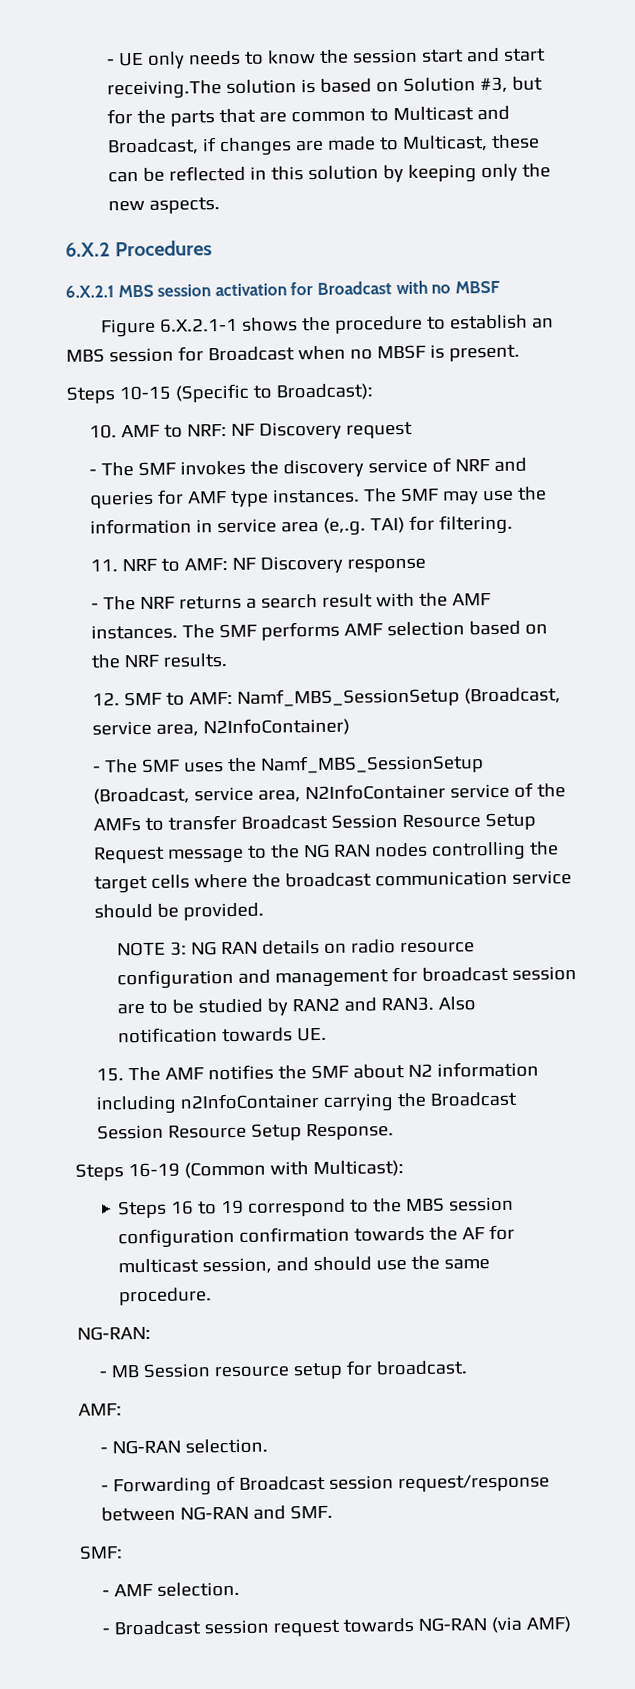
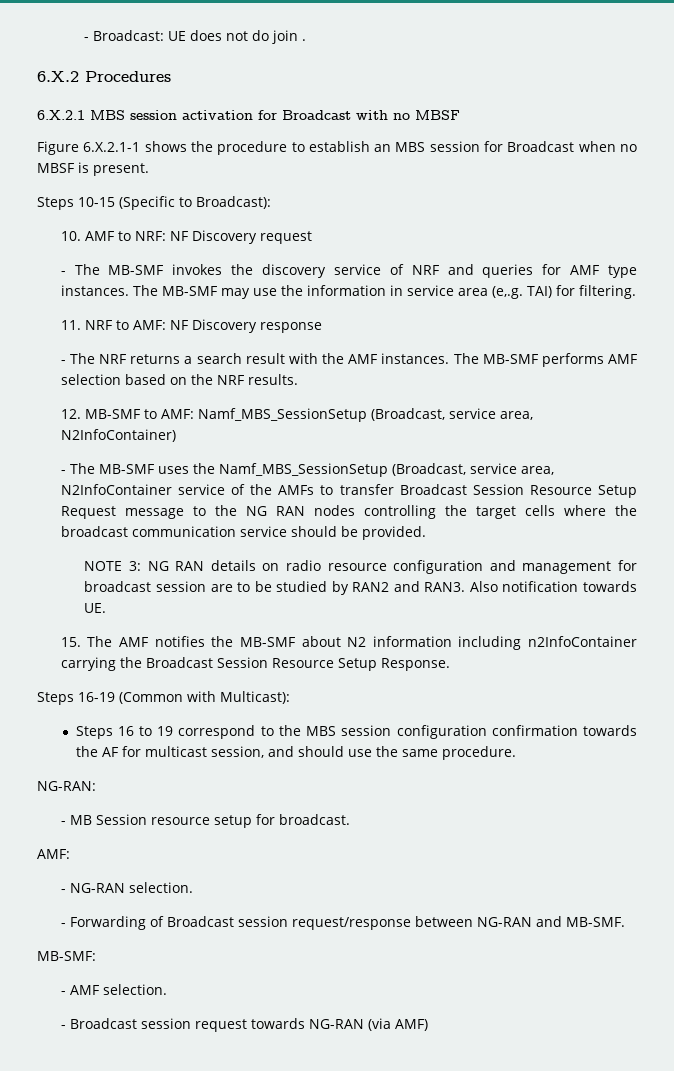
- - UE only needs to know the session start and start receiving.The solution is based on Solution #3, but for the parts that are common to Multicast and Broadcast, if changes are made to Multicast, these can be reflected in this solution by keeping only the new aspects.
+ - Broadcast: UE does not do join .
- - The SMF invokes the discovery service of NRF and queries for AMF type instances.
+ - The MB-SMF invokes the discovery service of NRF and queries for AMF type instances.
- The SMF may use the information in service area (e,.g. TAI) for filtering.
+ The MB-SMF may use the information in service area (e,.g. TAI) for filtering.
- The SMF performs AMF selection based on the NRF results.
+ The MB-SMF performs AMF selection based on the NRF results.
- 12. SMF to AMF: Namf_MBS_SessionSetup (Broadcast, service area, N2InfoContainer)
+ 12. MB-SMF to AMF: Namf_MBS_SessionSetup (Broadcast, service area, N2InfoContainer)
- - The SMF uses the Namf_MBS_SessionSetup (Broadcast, service area, N2InfoContainer service of the AMFs to transfer Broadcast Session Resource Setup Request message to the NG RAN nodes controlling the target cells where the broadcast communication service should be provided.
+ - The MB-SMF uses the Namf_MBS_SessionSetup (Broadcast, service area, N2InfoContainer service of the AMFs to transfer Broadcast Session Resource Setup Request message to the NG RAN nodes controlling the target cells where the broadcast communication service should be provided.
- 15. The AMF notifies the SMF about N2 information including n2InfoContainer carrying the Broadcast Session Resource Setup Response.
+ 15. The AMF notifies the MB-SMF about N2 information including n2InfoContainer carrying the Broadcast Session Resource Setup Response.
- - Forwarding of Broadcast session request/response between NG-RAN and SMF.
- SMF:
+ - Forwarding of Broadcast session request/response between NG-RAN and MB-SMF.
+ MB-SMF:

